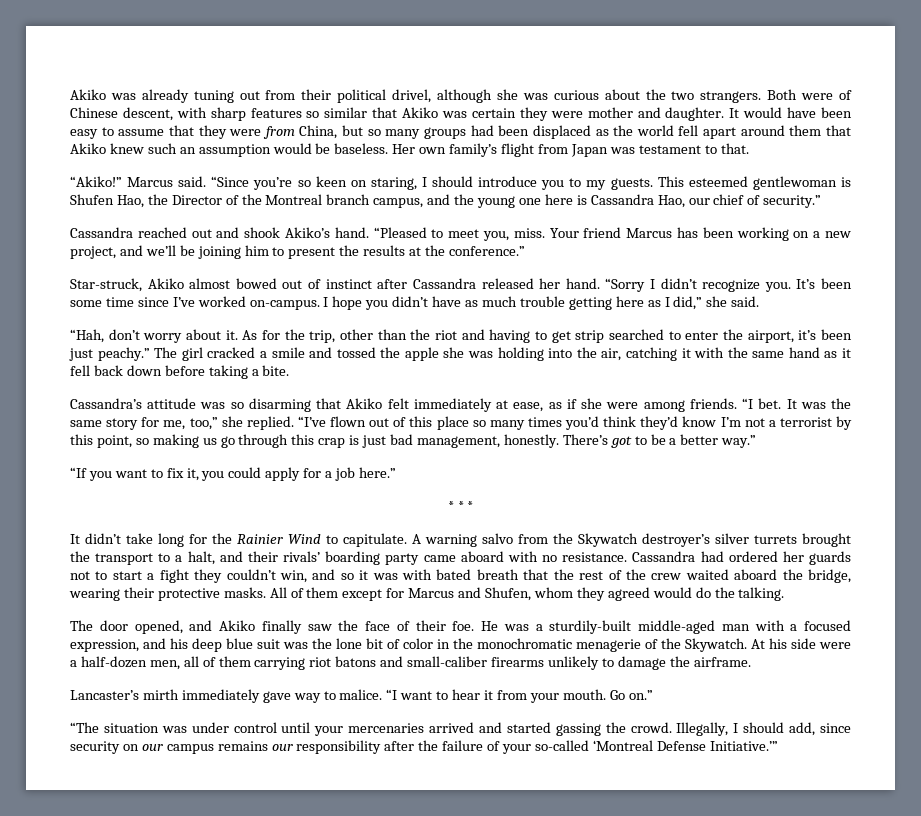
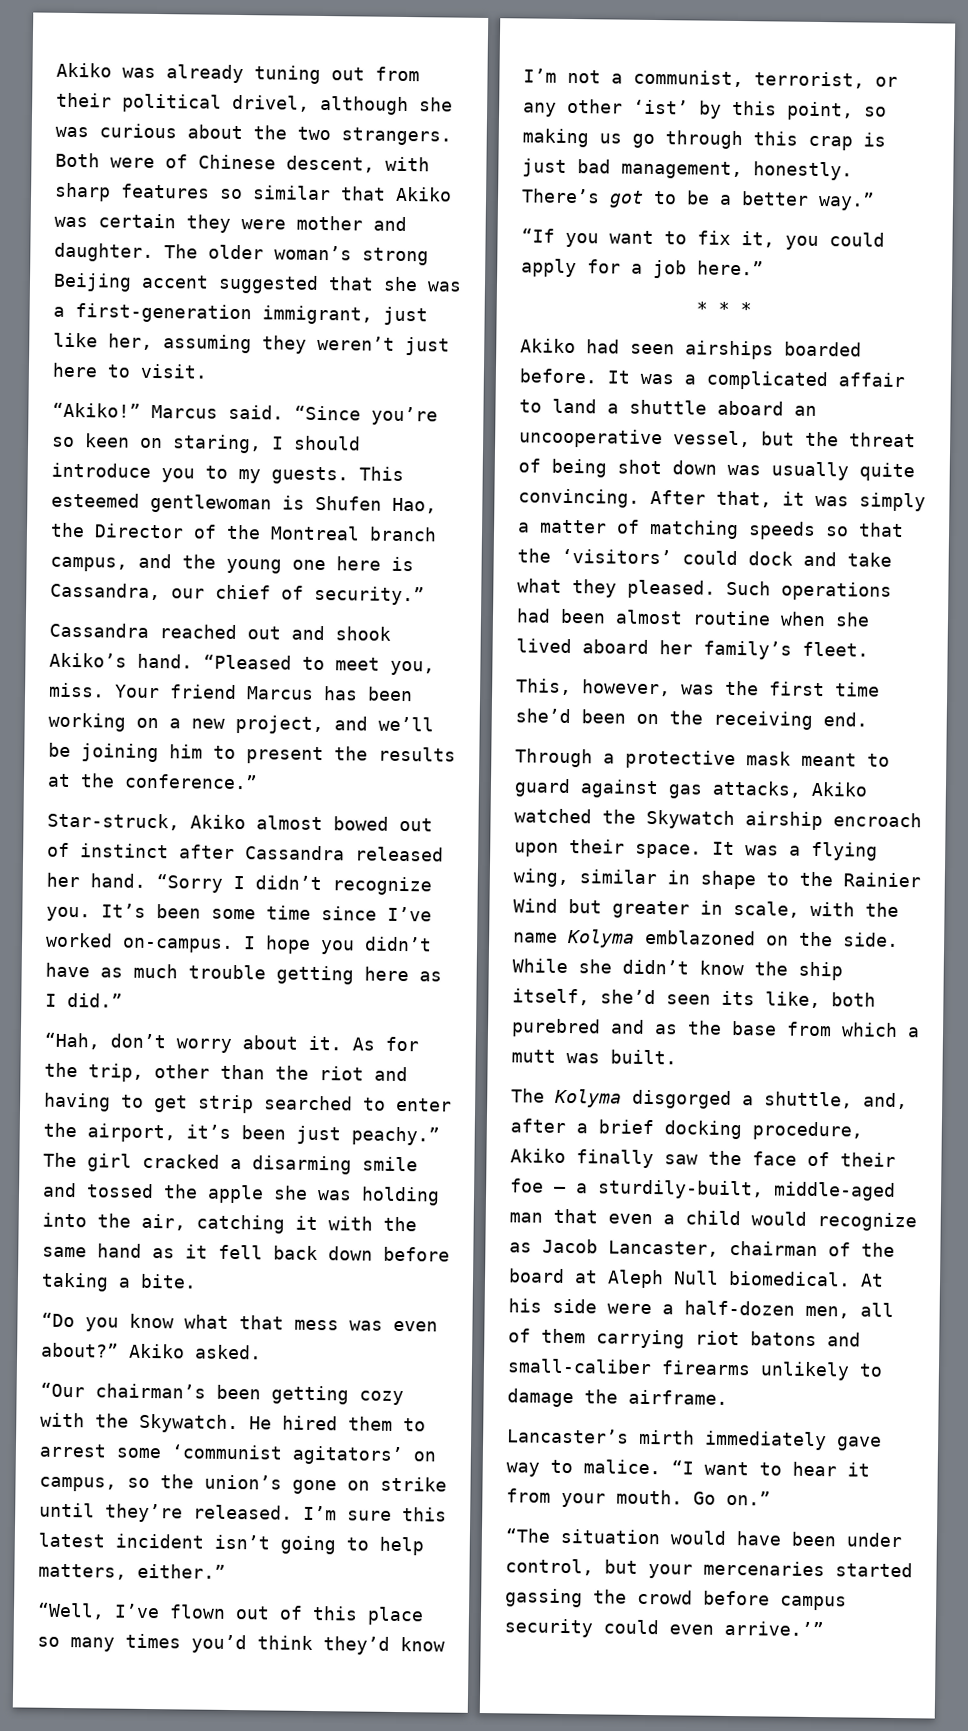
- It would have been easy to assume that they were from China, but so many groups had been displaced as the world fell apart around them that Akiko knew such an assumption would be baseless. Her own family’s flight from Japan was testament to that.
+ The older woman’s strong Beijing accent suggested that she was a first-generation immigrant, just like her, assuming they weren’t just here to visit.
- This esteemed gentlewoman is Shufen Hao, the Director of the Montreal branch campus, and the young one here is Cassandra Hao, our chief of security.”
+ This esteemed gentlewoman is Shufen Hao, the Director of the Montreal branch campus, and the young one here is Cassandra, our chief of security.”
- I hope you didn’t have as much trouble getting here as I did,” she said.
+ I hope you didn’t have as much trouble getting here as I did.”
- The girl cracked a smile and tossed the apple she was holding into the air, catching it with the same hand as it fell back down before taking a bite.
+ The girl cracked a disarming smile and tossed the apple she was holding into the air, catching it with the same hand as it fell back down before taking a bite.
- Cassandra’s attitude was so disarming that Akiko felt immediately at ease, as if she were among friends. “I bet. It was the same story for me, too,” she replied. “I’ve flown out of this place so many times you’d think they’d know I’m not a terrorist by this point, so making us go through this crap is just bad management, honestly.
+ “Do you know what that mess was even about?” Akiko asked.
+ “Our chairman’s been getting cozy with the Skywatch. He hired them to arrest some ‘communist agitators’ on campus, so the union’s gone on strike until they’re released. I’m sure this latest incident isn’t going to help matters, either.”
+ “Well, I’ve flown out of this place so many times you’d think they’d know I’m not a communist, terrorist, or any other ‘ist’ by this point, so making us go through this crap is just bad management, honestly.
- It didn’t take long for the Rainier Wind to capitulate. A warning salvo from the Skywatch destroyer’s silver turrets brought the transport to a halt, and their rivals’ boarding party came aboard with no resistance. Cassandra had ordered her guards not to start a fight they couldn’t win, and so it was with bated breath that the rest of the crew waited aboard the bridge, wearing their protective masks. All of them except for Marcus and Shufen, whom they agreed would do the talking.
- The door opened, and Akiko finally saw the face of their foe. He was a sturdily-built middle-aged man with a focused expression, and his deep blue suit was the lone bit of color in the monochromatic menagerie of the Skywatch.
+ Akiko had seen airships boarded before. It was a complicated affair to land a shuttle aboard an uncooperative vessel, but the threat of being shot down was usually quite convincing. After that, it was simply a matter of matching speeds so that the ‘visitors’ could dock and take what they pleased. Such operations had been almost routine when she lived aboard her family’s fleet.
+ This, however, was the first time she’d been on the receiving end.
+ Through a protective mask meant to guard against gas attacks, Akiko watched the Skywatch airship encroach upon their space. It was a flying wing, similar in shape to the Rainier Wind but greater in scale, with the name Kolyma emblazoned on the side. While she didn’t know the ship itself, she’d seen its like, both purebred and as the base from which a mutt was built.
+ The Kolyma disgorged a shuttle, and, after a brief docking procedure, Akiko finally saw the face of their foe – a sturdily-built, middle-aged man that even a child would recognize as Jacob Lancaster, chairman of the board at Aleph Null biomedical.
- “The situation was under control until your mercenaries arrived and started gassing the crowd. Illegally, I should add, since security on our campus remains our responsibility after the failure of your so-called ‘Montreal Defense Initiative.’”
+ “The situation would have been under control, but your mercenaries started gassing the crowd before campus security could even arrive.’”

